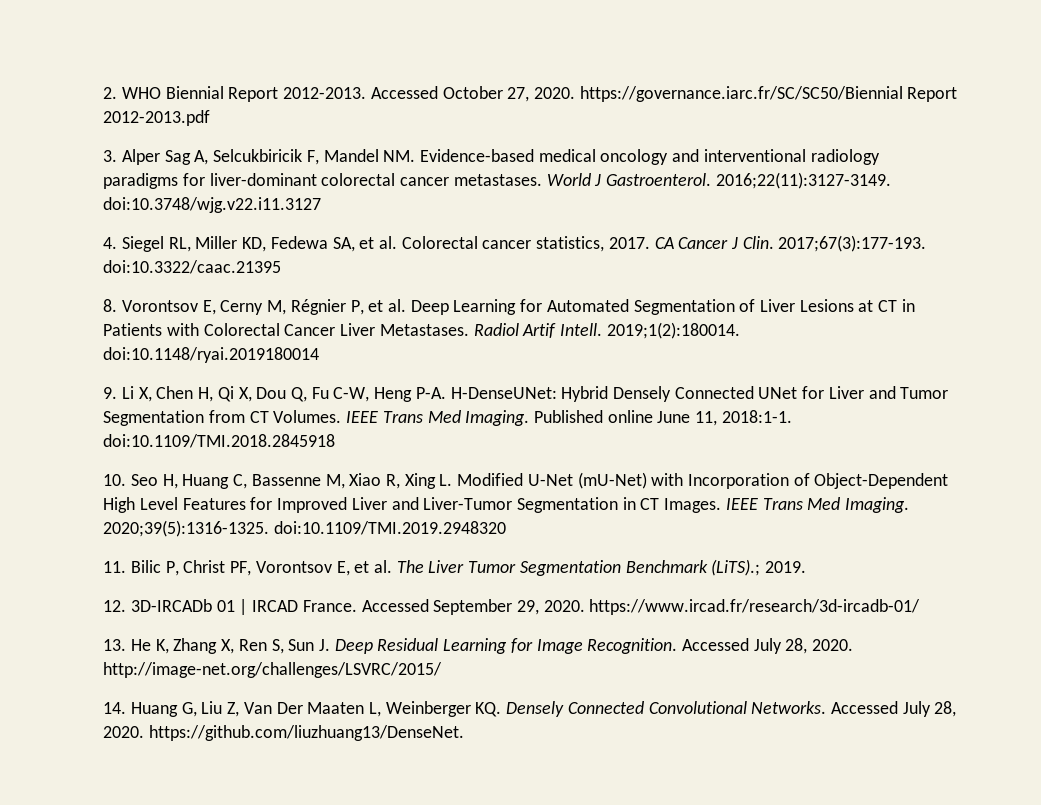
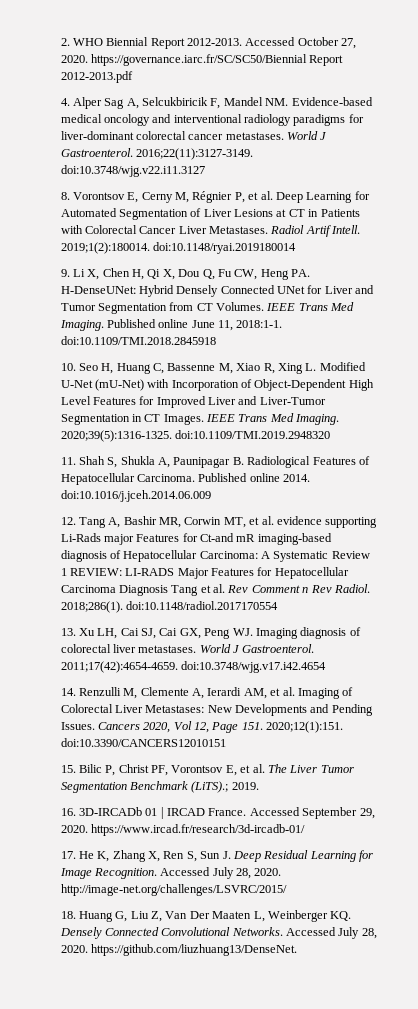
- 3. Alper Sag A, Selcukbiricik F, Mandel NM. Evidence-based medical oncology and interventional radiology paradigms for liver-dominant colorectal cancer metastases.
+ 4. Alper Sag A, Selcukbiricik F, Mandel NM. Evidence-based medical oncology and interventional radiology paradigms for liver-dominant colorectal cancer metastases.
- 4. Siegel RL, Miller KD, Fedewa SA, et al. Colorectal cancer statistics, 2017. CA Cancer J Clin. 2017;67(3):177-193. doi:10.3322/caac.21395
- 9. Li X, Chen H, Qi X, Dou Q, Fu C-W, Heng P-A. H-DenseUNet: Hybrid Densely Connected UNet for Liver and Tumor Segmentation from CT Volumes.
+ 9. Li X, Chen H, Qi X, Dou Q, Fu CW, Heng PA. H-DenseUNet: Hybrid Densely Connected UNet for Liver and Tumor Segmentation from CT Volumes.
- 11. Bilic P, Christ PF, Vorontsov E, et al. The Liver Tumor Segmentation Benchmark (LiTS).; 2019.
+ 11. Shah S, Shukla A, Paunipagar B. Radiological Features of Hepatocellular Carcinoma. Published online 2014. doi:10.1016/j.jceh.2014.06.009
+ 12. Tang A, Bashir MR, Corwin MT, et al. evidence supporting Li-Rads major Features for Ct-and mR imaging-based diagnosis of Hepatocellular Carcinoma: A Systematic Review 1 REVIEW: LI-RADS Major Features for Hepatocellular Carcinoma Diagnosis Tang et al. Rev Comment n Rev Radiol. 2018;286(1). doi:10.1148/radiol.2017170554
+ 13. Xu LH, Cai SJ, Cai GX, Peng WJ. Imaging diagnosis of colorectal liver metastases. World J Gastroenterol. 2011;17(42):4654-4659. doi:10.3748/wjg.v17.i42.4654
+ 14. Renzulli M, Clemente A, Ierardi AM, et al. Imaging of Colorectal Liver Metastases: New Developments and Pending Issues. Cancers 2020, Vol 12, Page 151. 2020;12(1):151. doi:10.3390/CANCERS12010151
+ 15. Bilic P, Christ PF, Vorontsov E, et al. The Liver Tumor Segmentation Benchmark (LiTS).; 2019.
- 12. 3D-IRCADb 01 | IRCAD France.
+ 16. 3D-IRCADb 01 | IRCAD France.
- 13. He K, Zhang X, Ren S, Sun J. Deep Residual Learning for Image Recognition.
+ 17. He K, Zhang X, Ren S, Sun J. Deep Residual Learning for Image Recognition.
- 14. Huang G, Liu Z, Van Der Maaten L, Weinberger KQ. Densely Connected Convolutional Networks.
+ 18. Huang G, Liu Z, Van Der Maaten L, Weinberger KQ. Densely Connected Convolutional Networks.

